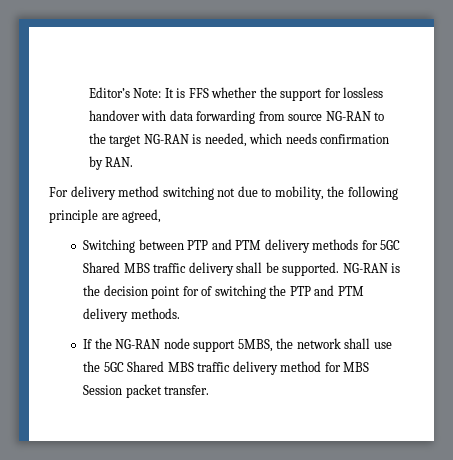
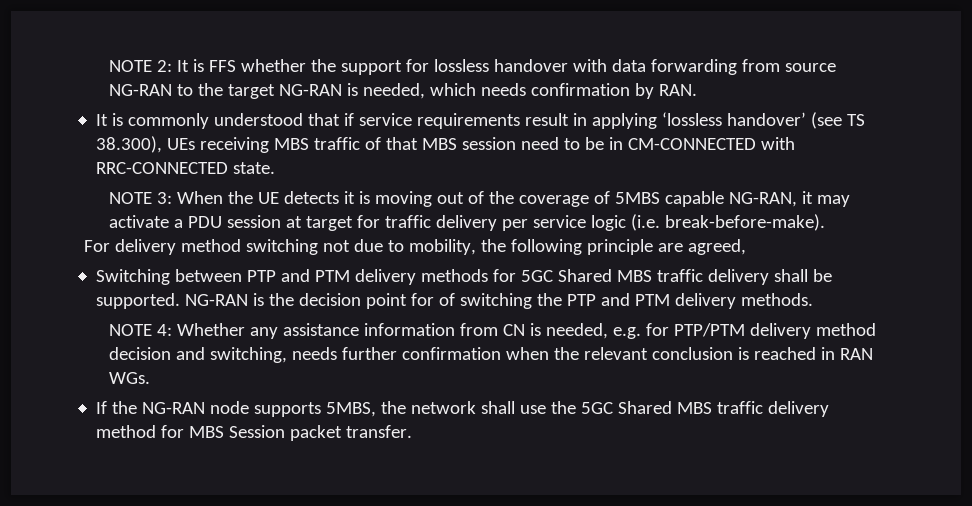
- Editor’s Note: It is FFS whether the support for lossless handover with data forwarding from source NG-RAN to the target NG-RAN is needed, which needs confirmation by RAN.
+ NOTE 2: It is FFS whether the support for lossless handover with data forwarding from source NG-RAN to the target NG-RAN is needed, which needs confirmation by RAN.
+ It is commonly understood that if service requirements result in applying ‘lossless handover’ (see TS 38.300), UEs receiving MBS traffic of that MBS session need to be in CM-CONNECTED with RRC-CONNECTED state.
+ NOTE 3: When the UE detects it is moving out of the coverage of 5MBS capable NG-RAN, it may activate a PDU session at target for traffic delivery per service logic (i.e. break-before-make).
+ NOTE 4: Whether any assistance information from CN is needed, e.g. for PTP/PTM delivery method decision and switching, needs further confirmation when the relevant conclusion is reached in RAN WGs.
- If the NG-RAN node support 5MBS, the network shall use the 5GC Shared MBS traffic delivery method for MBS Session packet transfer.
+ If the NG-RAN node supports 5MBS, the network shall use the 5GC Shared MBS traffic delivery method for MBS Session packet transfer.

